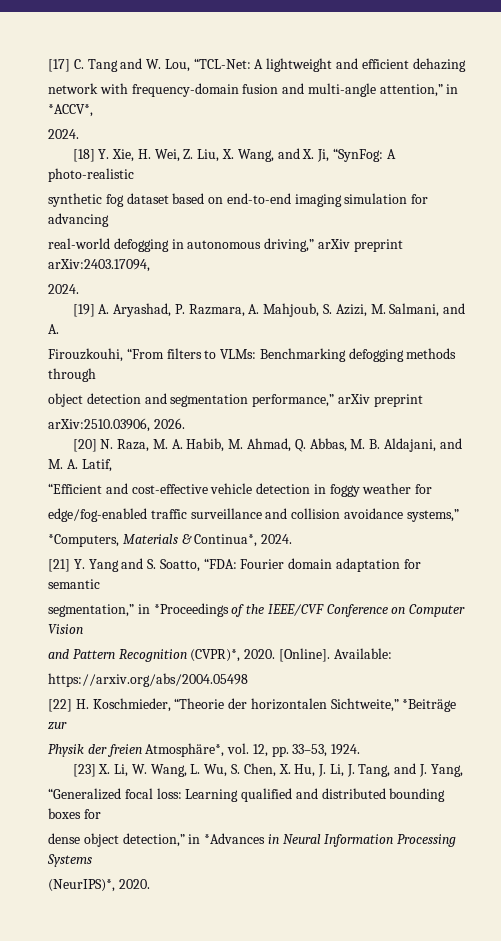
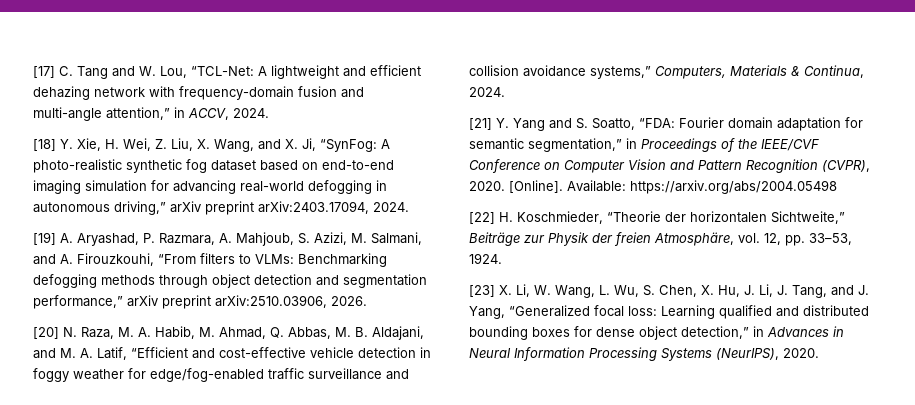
- [17] C. Tang and W. Lou, “TCL-Net: A lightweight and efficient dehazing
- network with frequency-domain fusion and multi-angle attention,” in *ACCV*,
- 2024.
+ [17] C. Tang and W. Lou, “TCL-Net: A lightweight and efficient dehazing network with frequency-domain fusion and multi-angle attention,” in ACCV, 2024.
- [18] Y. Xie, H. Wei, Z. Liu, X. Wang, and X. Ji, “SynFog: A photo-realistic
- synthetic fog dataset based on end-to-end imaging simulation for advancing
- real-world defogging in autonomous driving,” arXiv preprint arXiv:2403.17094,
- 2024.
+ [18] Y. Xie, H. Wei, Z. Liu, X. Wang, and X. Ji, “SynFog: A photo-realistic synthetic fog dataset based on end-to-end imaging simulation for advancing real-world defogging in autonomous driving,” arXiv preprint arXiv:2403.17094, 2024.
- [19] A. Aryashad, P. Razmara, A. Mahjoub, S. Azizi, M. Salmani, and A.
- Firouzkouhi, “From filters to VLMs: Benchmarking defogging methods through
- object detection and segmentation performance,” arXiv preprint
- arXiv:2510.03906, 2026.
+ [19] A. Aryashad, P. Razmara, A. Mahjoub, S. Azizi, M. Salmani, and A. Firouzkouhi, “From filters to VLMs: Benchmarking defogging methods through object detection and segmentation performance,” arXiv preprint arXiv:2510.03906, 2026.
- [20] N. Raza, M. A. Habib, M. Ahmad, Q. Abbas, M. B. Aldajani, and M. A. Latif,
- “Efficient and cost-effective vehicle detection in foggy weather for
- edge/fog-enabled traffic surveillance and collision avoidance systems,”
- *Computers, Materials & Continua*, 2024.
+ [20] N. Raza, M. A. Habib, M. Ahmad, Q. Abbas, M. B. Aldajani, and M. A. Latif, “Efficient and cost-effective vehicle detection in foggy weather for edge/fog-enabled traffic surveillance and collision avoidance systems,” Computers, Materials & Continua, 2024.
- [21] Y. Yang and S. Soatto, “FDA: Fourier domain adaptation for semantic
- segmentation,” in *Proceedings of the IEEE/CVF Conference on Computer Vision
- and Pattern Recognition (CVPR)*, 2020.
+ [21] Y. Yang and S. Soatto, “FDA: Fourier domain adaptation for semantic segmentation,” in Proceedings of the IEEE/CVF Conference on Computer Vision and Pattern Recognition (CVPR), 2020.
- Available:
- https://arxiv.org/abs/2004.05498
+ Available: https://arxiv.org/abs/2004.05498
- [22] H. Koschmieder, “Theorie der horizontalen Sichtweite,” *Beiträge zur
- Physik der freien Atmosphäre*, vol. 12, pp. 33–53, 1924.
+ [22] H. Koschmieder, “Theorie der horizontalen Sichtweite,” Beiträge zur Physik der freien Atmosphäre, vol. 12, pp. 33–53, 1924.
- [23] X. Li, W. Wang, L. Wu, S. Chen, X. Hu, J. Li, J. Tang, and J. Yang,
- “Generalized focal loss: Learning qualified and distributed bounding boxes for
- dense object detection,” in *Advances in Neural Information Processing Systems
- (NeurIPS)*, 2020.
+ [23] X. Li, W. Wang, L. Wu, S. Chen, X. Hu, J. Li, J. Tang, and J. Yang, “Generalized focal loss: Learning qualified and distributed bounding boxes for dense object detection,” in Advances in Neural Information Processing Systems (NeurIPS), 2020.

